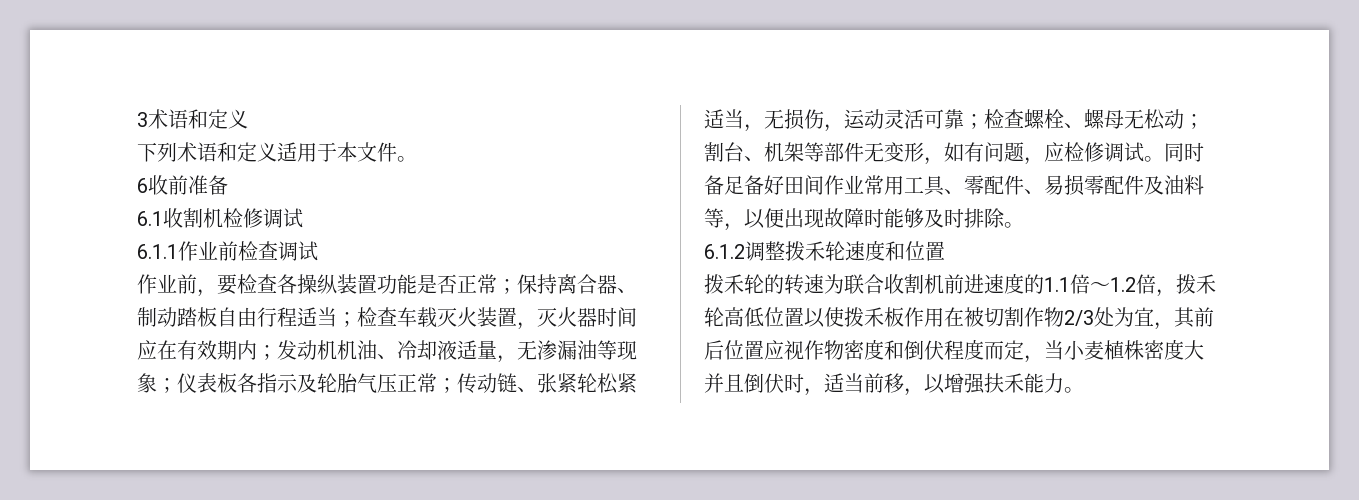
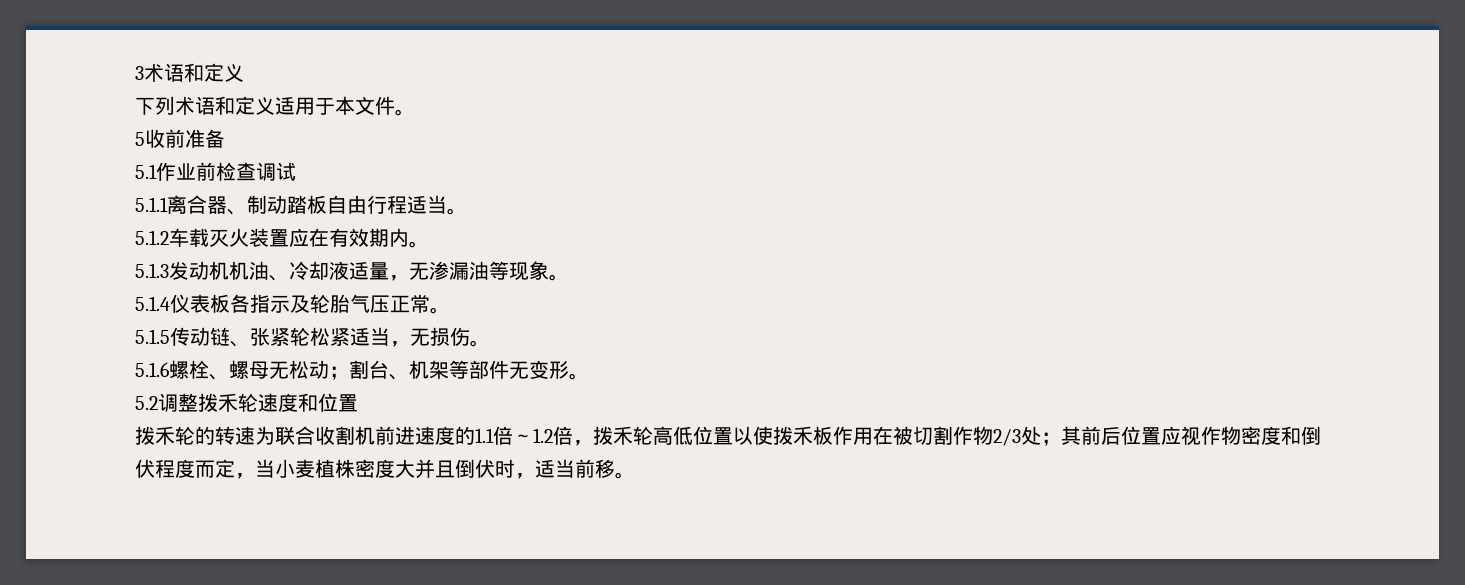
- 6收前准备
+ 5收前准备
- 6.1收割机检修调试
- 6.1.1作业前检查调试
- 作业前，要检查各操纵装置功能是否正常；保持离合器、制动踏板自由行程适当；检查车载灭火装置，灭火器时间应在有效期内；发动机机油、冷却液适量，无渗漏油等现象；仪表板各指示及轮胎气压正常；传动链、张紧轮松紧适当，无损伤，运动灵活可靠；检查螺栓、螺母无松动；割台、机架等部件无变形，如有问题，应检修调试。同时备足备好田间作业常用工具、零配件、易损零配件及油料等，以便出现故障时能够及时排除。
- 6.1.2调整拨禾轮速度和位置
+ 5.1作业前检查调试
+ 5.1.1离合器、制动踏板自由行程适当。
+ 5.1.2车载灭火装置应在有效期内。
+ 5.1.3发动机机油、冷却液适量，无渗漏油等现象。
+ 5.1.4仪表板各指示及轮胎气压正常。
+ 5.1.5传动链、张紧轮松紧适当，无损伤。
+ 5.1.6螺栓、螺母无松动；割台、机架等部件无变形。
+ 5.2调整拨禾轮速度和位置
- 拨禾轮的转速为联合收割机前进速度的1.1倍～1.2倍，拨禾轮高低位置以使拨禾板作用在被切割作物2/3处为宜，其前后位置应视作物密度和倒伏程度而定，当小麦植株密度大并且倒伏时，适当前移，以增强扶禾能力。
+ 拨禾轮的转速为联合收割机前进速度的1.1倍～1.2倍，拨禾轮高低位置以使拨禾板作用在被切割作物2/3处；其前后位置应视作物密度和倒伏程度而定，当小麦植株密度大并且倒伏时，适当前移。

